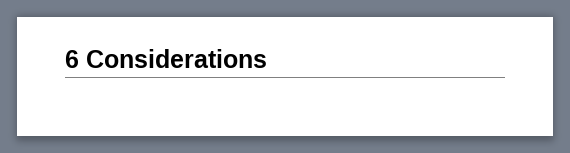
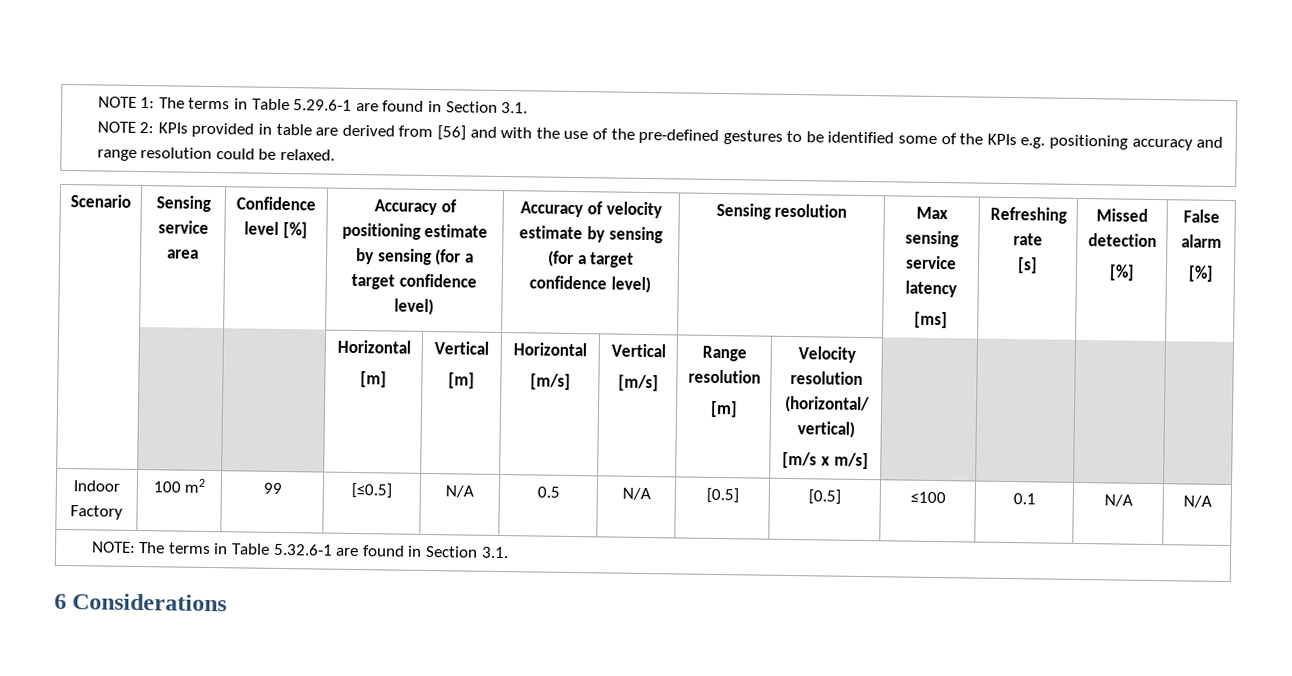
+ NOTE 1: The terms in Table 5.29.6-1 are found in Section 3.1.
+ NOTE 2: KPIs provided in table are derived from [56] and with the use of the pre-defined gestures to be identified some of the KPIs e.g. positioning accuracy and range resolution could be relaxed.
+ Scenario | Sensing service area | Confidence level [%] | Accuracy of positioning estimate by sensing (for a target confidence level) | Accuracy of velocity estimate by sensing (for a target confidence level) | Sensing resolution | Max sensing service latency
+ [ms] | Refreshing rate
+ [s] | Missed detection
+ [%] | False alarm
+ [%]
+ | | | Horizontal
+ [m] | Vertical
+ [m] | Horizontal
+ [m/s] | Vertical
+ [m/s] | Range resolution
+ [m] | Velocity resolution (horizontal/ vertical)
+ [m/s x m/s] | | | |
+ Indoor Factory | 100 m2 | 99 | [≤0.5] | N/A | 0.5 | N/A | [0.5] | [0.5] | ≤100 | 0.1 | N/A | N/A
+ NOTE: The terms in Table 5.32.6-1 are found in Section 3.1.

